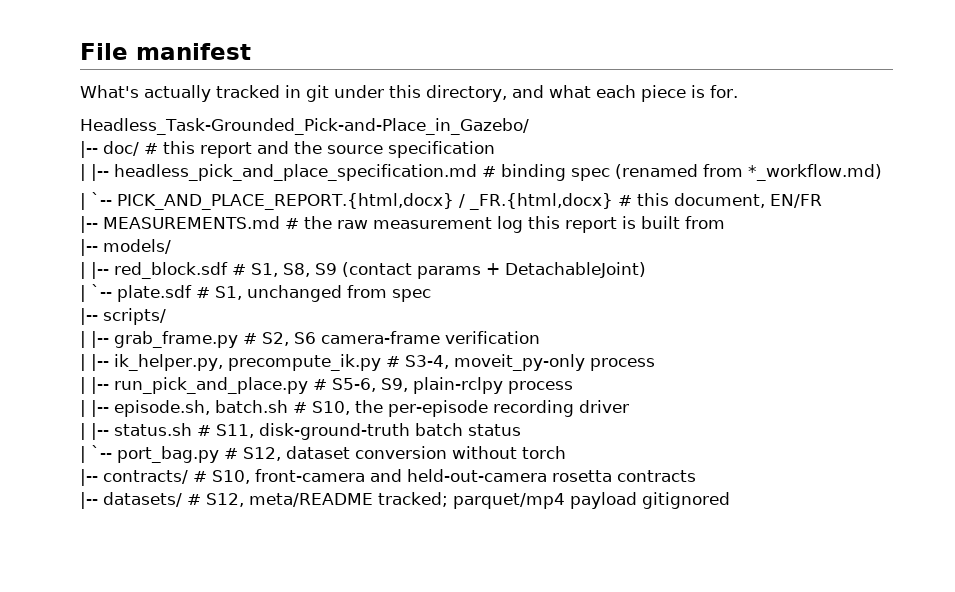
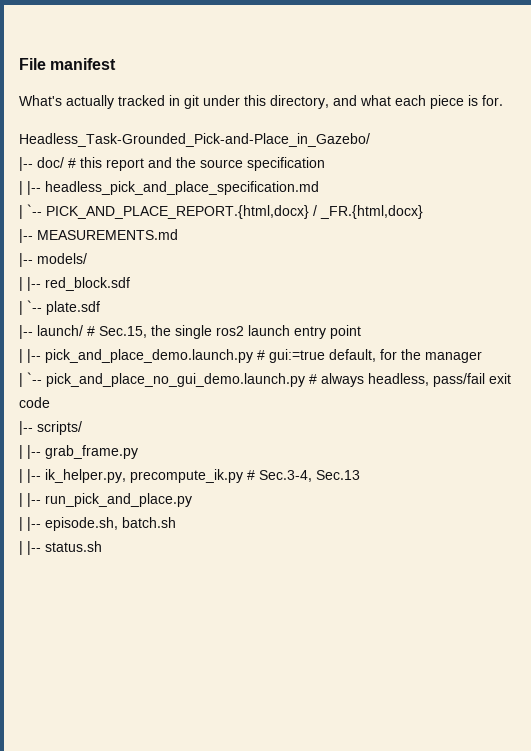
- | |-- headless_pick_and_place_specification.md # binding spec (renamed from *_workflow.md)
+ | |-- headless_pick_and_place_specification.md
- | `-- PICK_AND_PLACE_REPORT.{html,docx} / _FR.{html,docx} # this document, EN/FR
- |-- MEASUREMENTS.md # the raw measurement log this report is built from
+ | `-- PICK_AND_PLACE_REPORT.{html,docx} / _FR.{html,docx}
+ |-- MEASUREMENTS.md
- | |-- red_block.sdf # S1, S8, S9 (contact params + DetachableJoint)
- | `-- plate.sdf # S1, unchanged from spec
+ | |-- red_block.sdf
+ | `-- plate.sdf
+ |-- launch/ # Sec.15, the single ros2 launch entry point
+ | |-- pick_and_place_demo.launch.py # gui:=true default, for the manager
+ | `-- pick_and_place_no_gui_demo.launch.py # always headless, pass/fail exit code
- | |-- grab_frame.py # S2, S6 camera-frame verification
+ | |-- grab_frame.py
- | |-- ik_helper.py, precompute_ik.py # S3-4, moveit_py-only process
+ | |-- ik_helper.py, precompute_ik.py # Sec.3-4, Sec.13
- | |-- run_pick_and_place.py # S5-6, S9, plain-rclpy process
+ | |-- run_pick_and_place.py
- | |-- episode.sh, batch.sh # S10, the per-episode recording driver
- | |-- status.sh # S11, disk-ground-truth batch status
- | `-- port_bag.py # S12, dataset conversion without torch
- |-- contracts/ # S10, front-camera and held-out-camera rosetta contracts
- |-- datasets/ # S12, meta/README tracked; parquet/mp4 payload gitignored
+ | |-- episode.sh, batch.sh
+ | |-- status.sh

